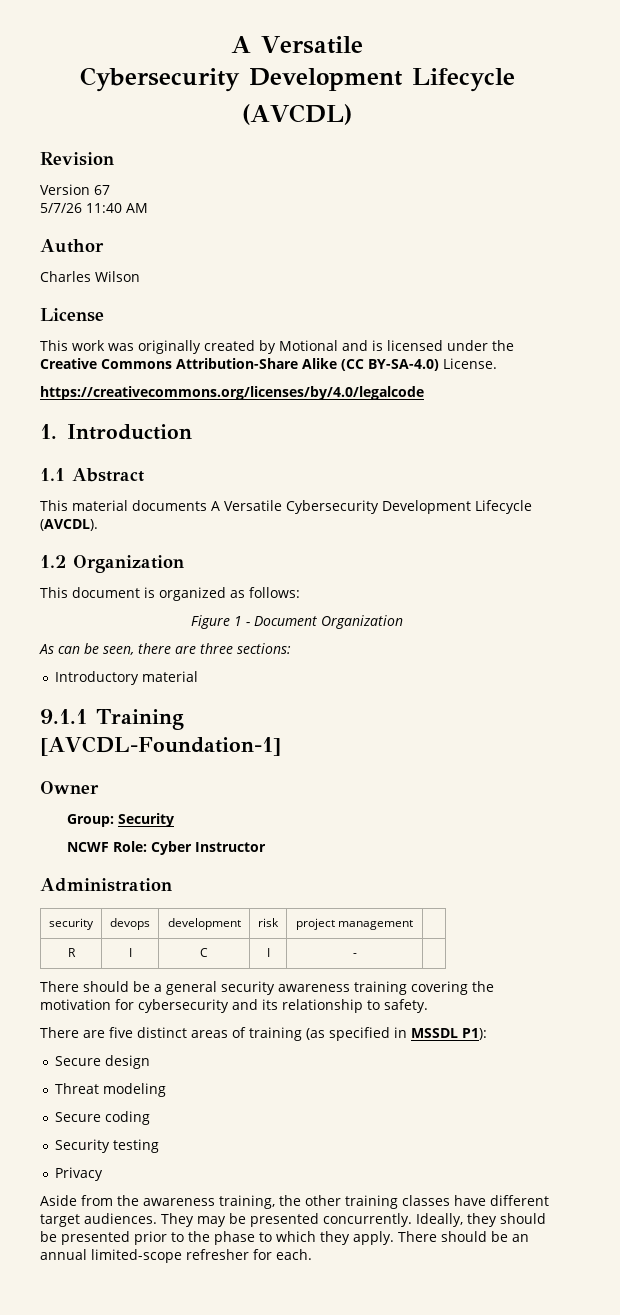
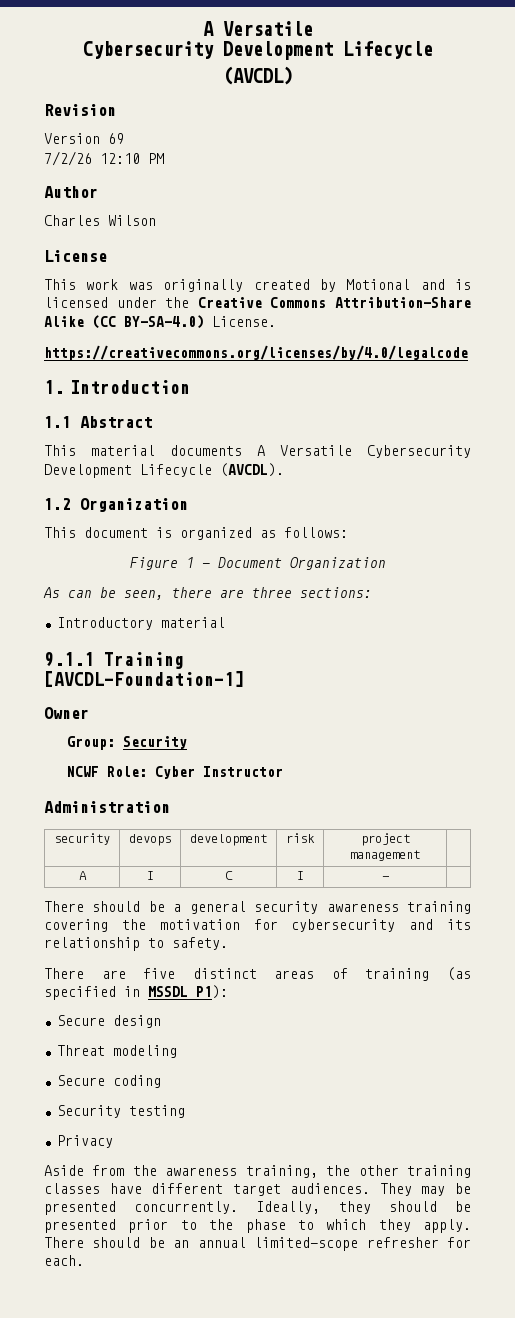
- Version 67
- 5/7/26 11:40 AM
+ Version 69
+ 7/2/26 12:10 PM
- R | I | C | I | - |
+ A | I | C | I | - |

